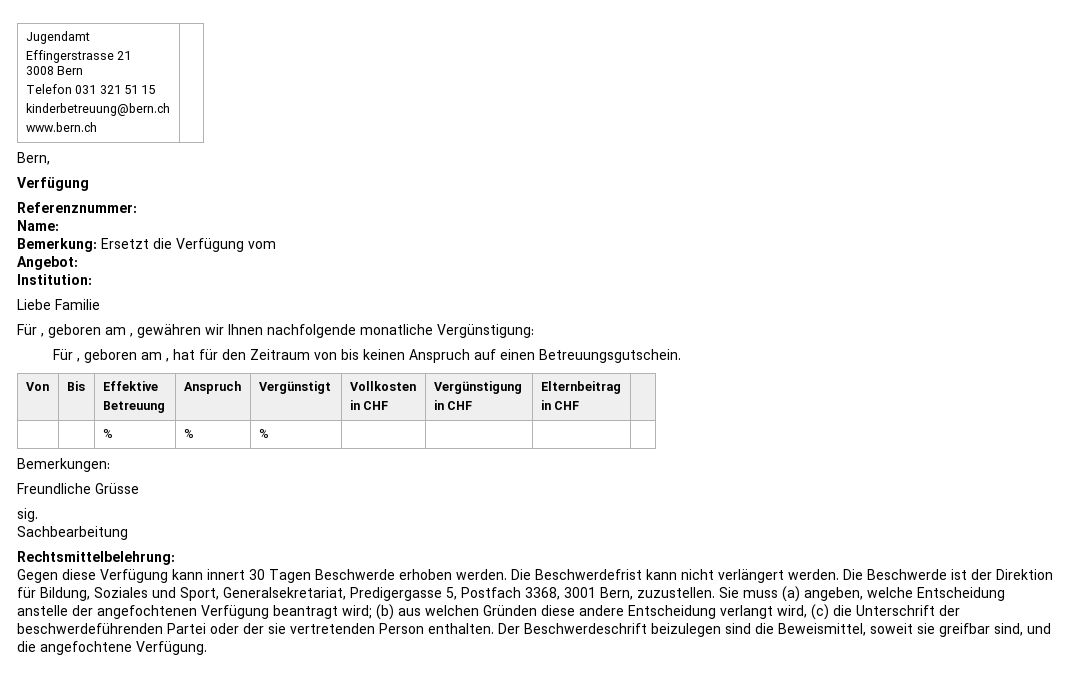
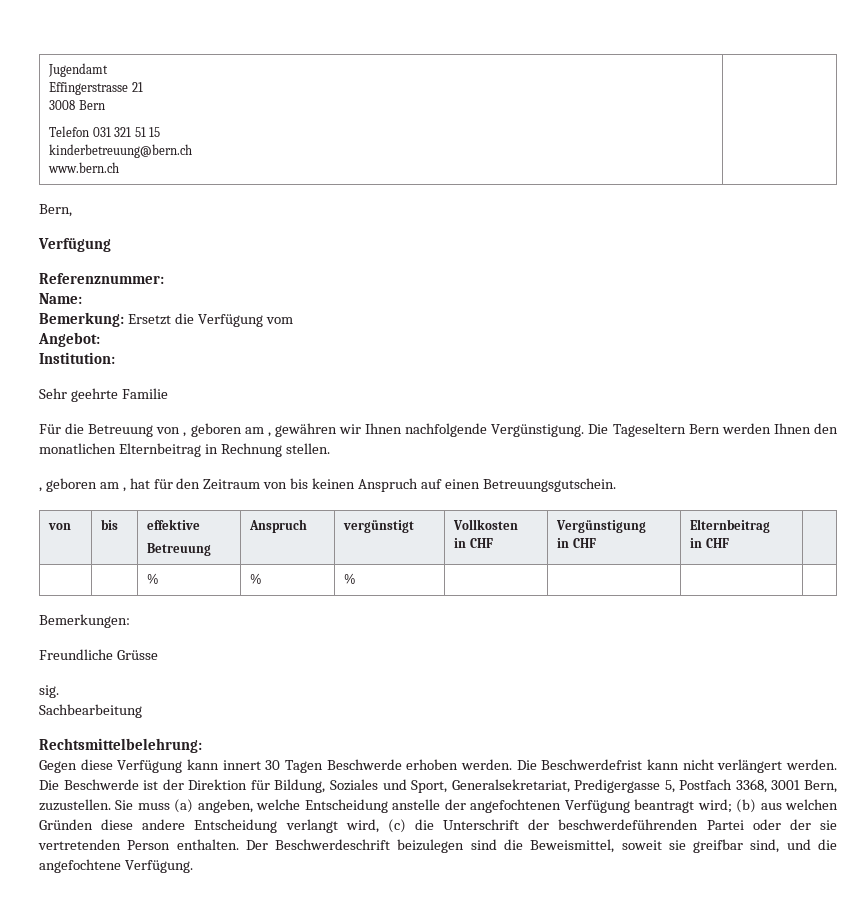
- Liebe Familie
+ Sehr geehrte Familie
- Für , geboren am , gewähren wir Ihnen nachfolgende monatliche Vergünstigung:
- Für , geboren am , hat für den Zeitraum von bis keinen Anspruch auf einen Betreuungsgutschein.
+ Für die Betreuung von , geboren am , gewähren wir Ihnen nachfolgende Vergünstigung. Die Tageseltern Bern werden Ihnen den monatlichen Elternbeitrag in Rechnung stellen.
+ , geboren am , hat für den Zeitraum von bis keinen Anspruch auf einen Betreuungsgutschein.
- Von | Bis | Effektive
- Betreuung | Anspruch | Vergünstigt | Vollkosten
+ von | bis | effektive
+ Betreuung | Anspruch | vergünstigt | Vollkosten

